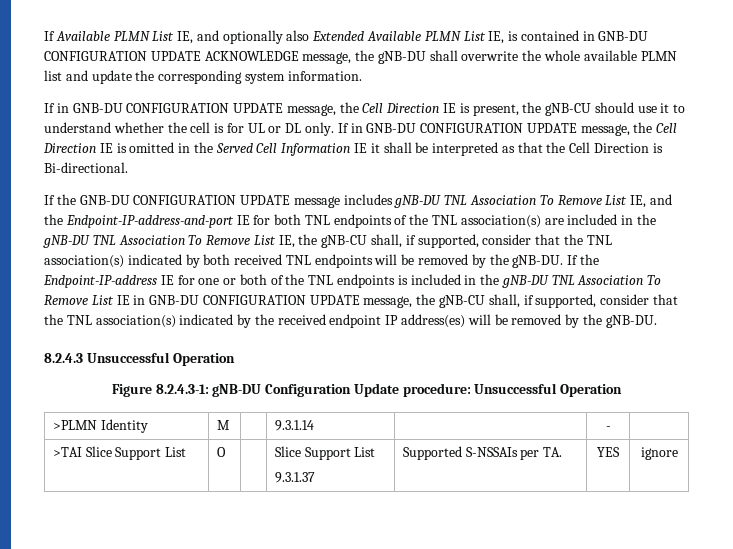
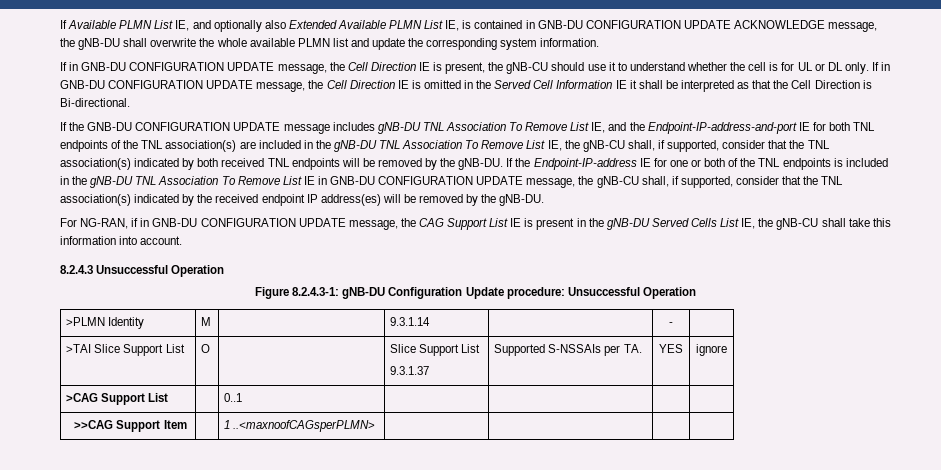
+ For NG-RAN, if in GNB-DU CONFIGURATION UPDATE message, the CAG Support List IE is present in the gNB-DU Served Cells List IE, the gNB-CU shall take this information into account.
+ >CAG Support List | | 0..1 | | | |
+ >>CAG Support Item | | 1 ..<maxnoofCAGsperPLMN> | | | |

